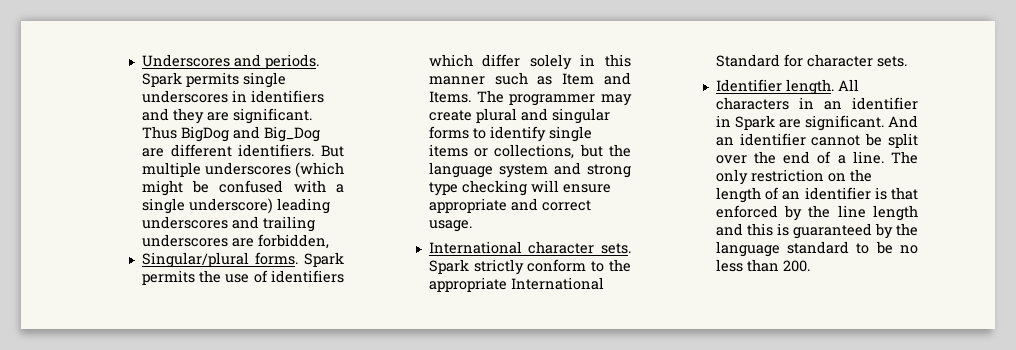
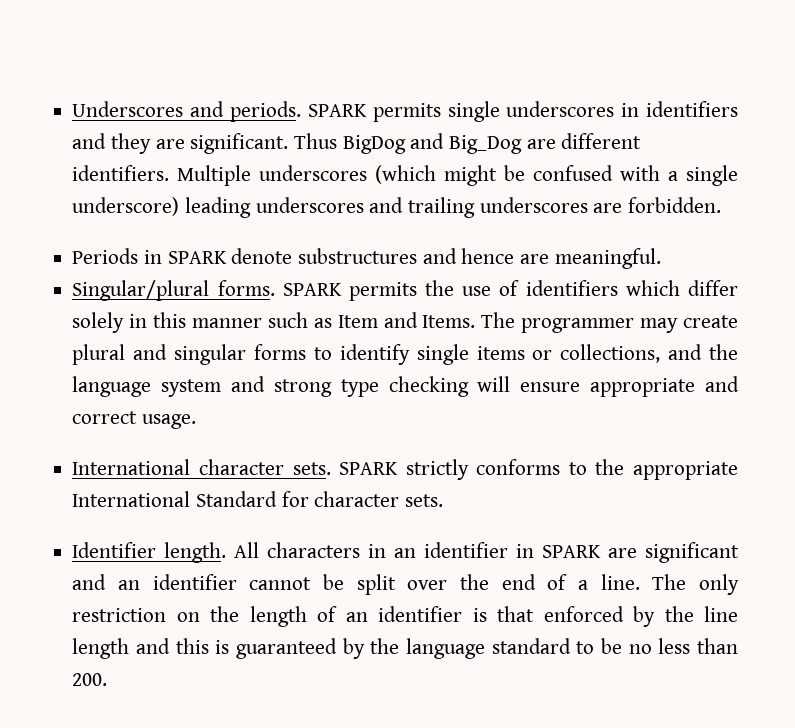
- Spark permits single underscores in identifiers and they are significant.
+ SPARK permits single underscores in identifiers and they are significant.
- But multiple underscores (which might be confused with a single underscore) leading underscores and trailing underscores are forbidden,
+ Multiple underscores (which might be confused with a single underscore) leading underscores and trailing underscores are forbidden.
+ Periods in SPARK denote substructures and hence are meaningful.
- Spark permits the use of identifiers which differ solely in this manner such as Item and Items.
+ SPARK permits the use of identifiers which differ solely in this manner such as Item and Items.
- The programmer may create plural and singular forms to identify single items or collections, but the language system and strong type checking will ensure appropriate and correct usage.
+ The programmer may create plural and singular forms to identify single items or collections, and the language system and strong type checking will ensure appropriate and correct usage.
- Spark strictly conform to the appropriate International Standard for character sets.
+ SPARK strictly conforms to the appropriate International Standard for character sets.
- All characters in an identifier in Spark are significant. And an identifier cannot be split over the end of a line.
+ All characters in an identifier in SPARK are significant and an identifier cannot be split over the end of a line.

